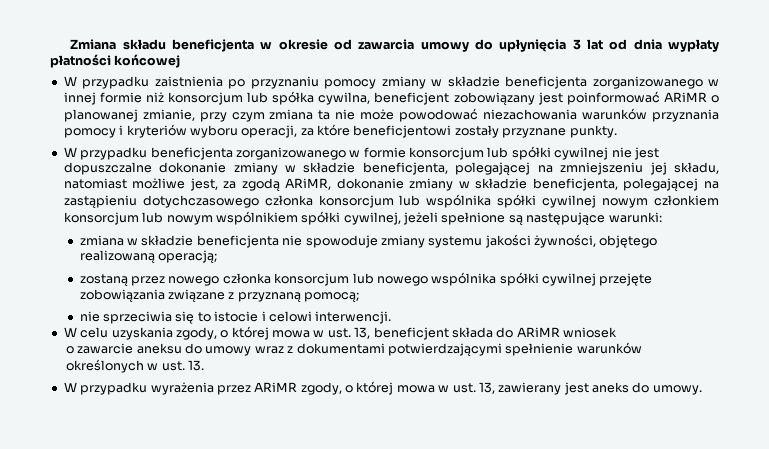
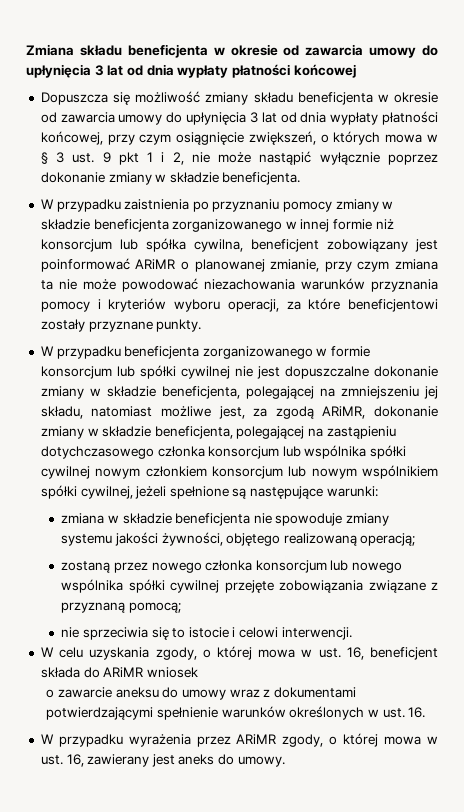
+ Dopuszcza się możliwość zmiany składu beneficjenta w okresie od zawarcia umowy do upłynięcia 3 lat od dnia wypłaty płatności końcowej, przy czym osiągnięcie zwiększeń, o których mowa w § 3 ust. 9 pkt 1 i 2, nie może nastąpić wyłącznie poprzez dokonanie zmiany w składzie beneficjenta.
- W celu uzyskania zgody, o której mowa w ust. 13, beneficjent składa do ARiMR wniosek
+ W celu uzyskania zgody, o której mowa w ust. 16, beneficjent składa do ARiMR wniosek
- o zawarcie aneksu do umowy wraz z dokumentami potwierdzającymi spełnienie warunków określonych w ust. 13.
+ o zawarcie aneksu do umowy wraz z dokumentami potwierdzającymi spełnienie warunków określonych w ust. 16.
- W przypadku wyrażenia przez ARiMR zgody, o której mowa w ust. 13, zawierany jest aneks do umowy.
+ W przypadku wyrażenia przez ARiMR zgody, o której mowa w ust. 16, zawierany jest aneks do umowy.

